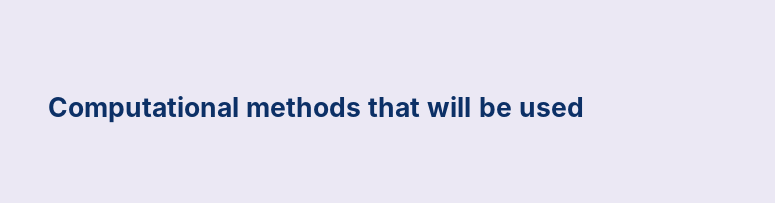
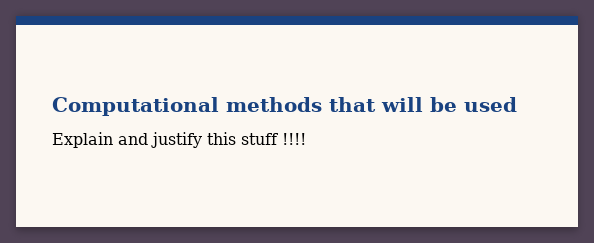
+ Explain and justify this stuff !!!!

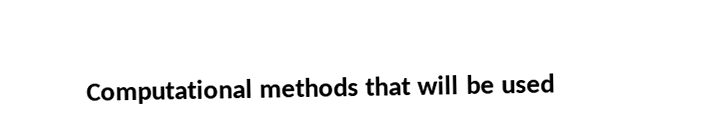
- Explain and justify this stuff !!!!

